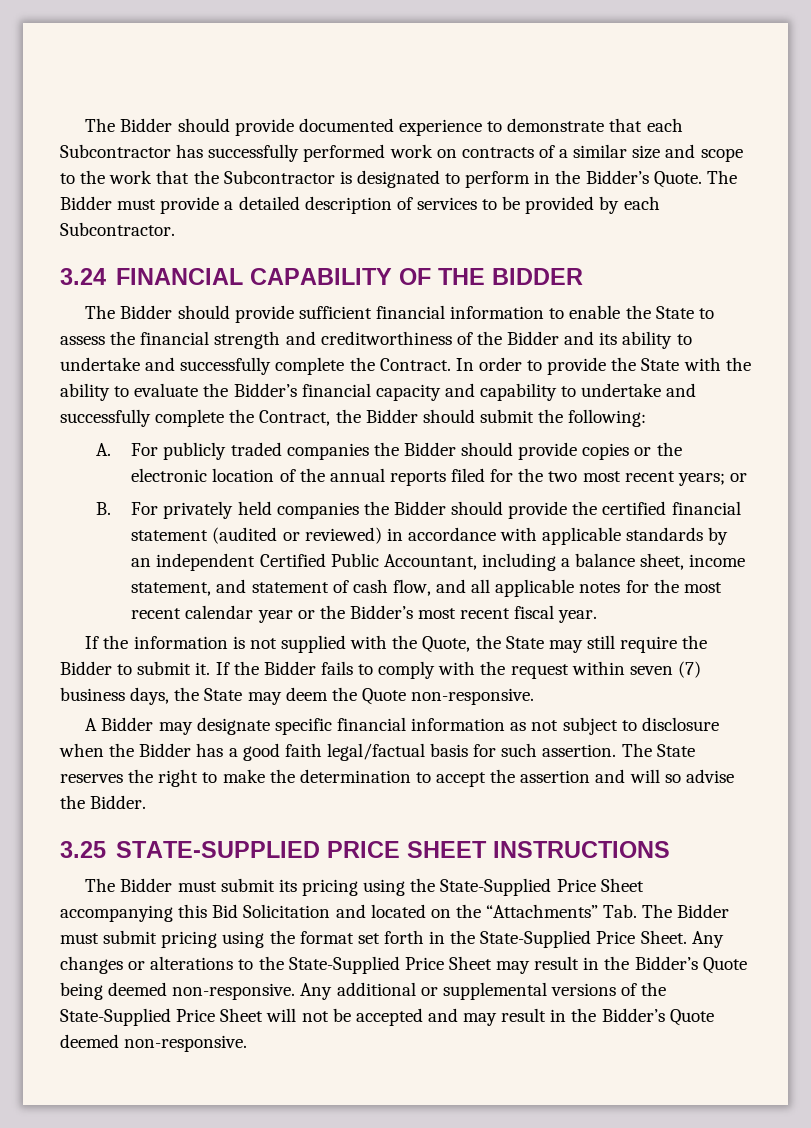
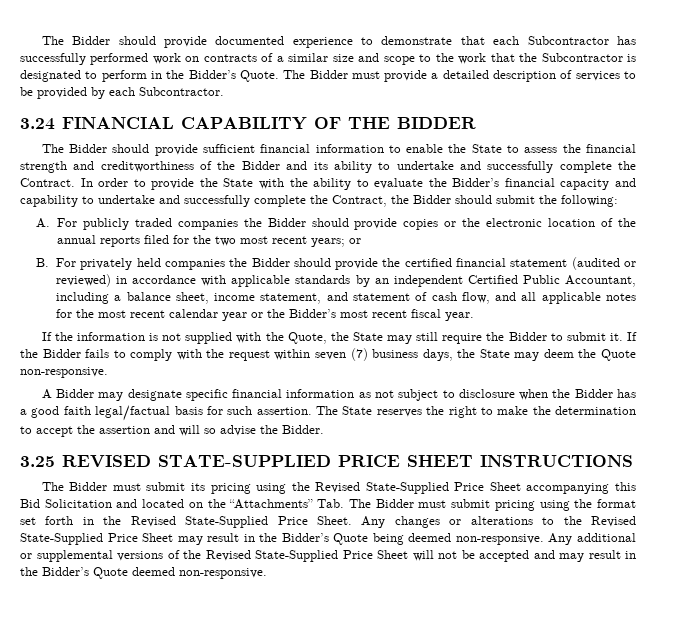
- 3.25 STATE-SUPPLIED PRICE SHEET INSTRUCTIONS
+ 3.25 REVISED STATE-SUPPLIED PRICE SHEET INSTRUCTIONS
- The Bidder must submit its pricing using the State-Supplied Price Sheet accompanying this Bid Solicitation and located on the “Attachments” Tab. The Bidder must submit pricing using the format set forth in the State-Supplied Price Sheet.
+ The Bidder must submit its pricing using the Revised State-Supplied Price Sheet accompanying this Bid Solicitation and located on the “Attachments” Tab. The Bidder must submit pricing using the format set forth in the Revised State-Supplied Price Sheet.
- Any changes or alterations to the State-Supplied Price Sheet may result in the Bidder’s Quote being deemed non-responsive.
+ Any changes or alterations to the Revised State-Supplied Price Sheet may result in the Bidder’s Quote being deemed non-responsive.
- Any additional or supplemental versions of the State-Supplied Price Sheet will not be accepted and may result in the Bidder’s Quote deemed non-responsive.
+ Any additional or supplemental versions of the Revised State-Supplied Price Sheet will not be accepted and may result in the Bidder’s Quote deemed non-responsive.

